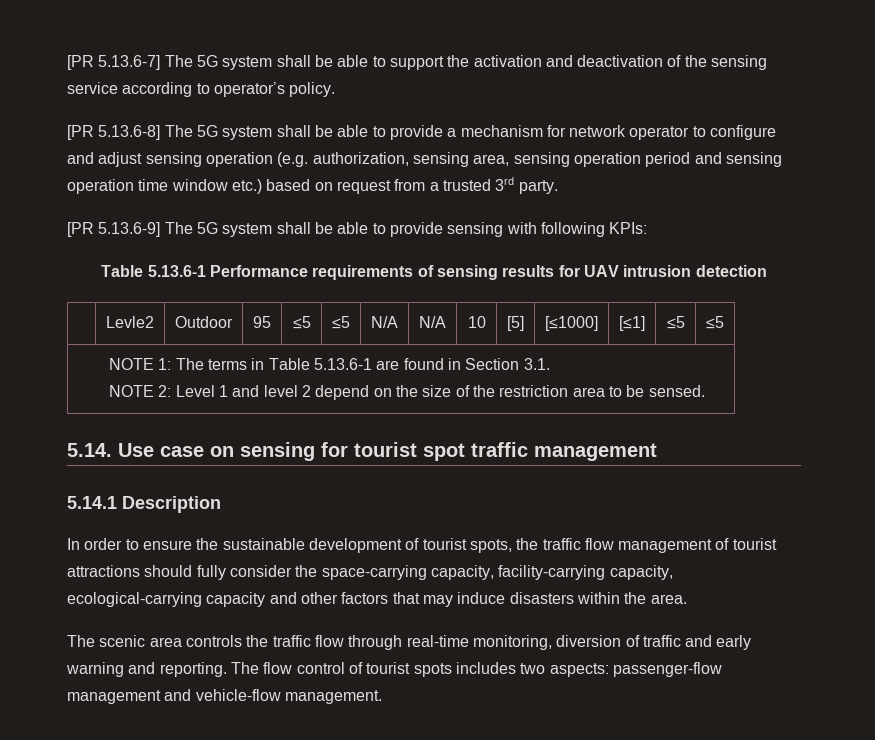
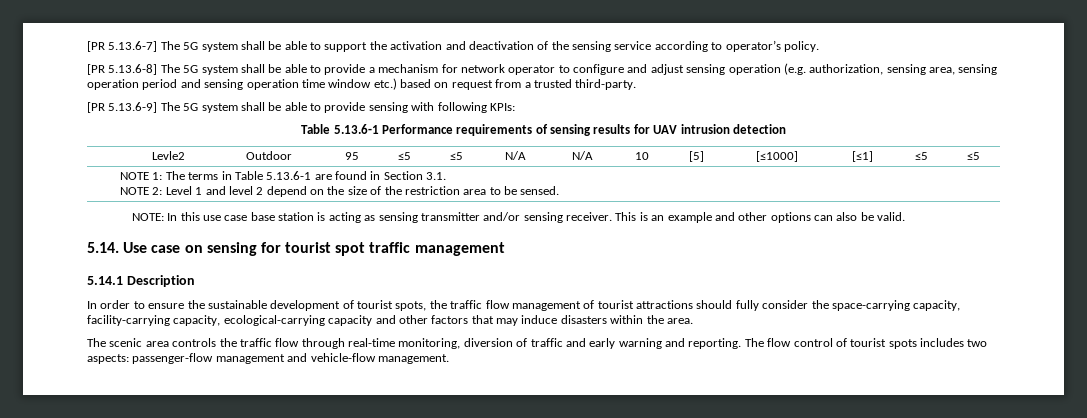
- [PR 5.13.6-8] The 5G system shall be able to provide a mechanism for network operator to configure and adjust sensing operation (e.g. authorization, sensing area, sensing operation period and sensing operation time window etc.) based on request from a trusted 3rd party.
+ [PR 5.13.6-8] The 5G system shall be able to provide a mechanism for network operator to configure and adjust sensing operation (e.g. authorization, sensing area, sensing operation period and sensing operation time window etc.) based on request from a trusted third-party.
+ NOTE: In this use case base station is acting as sensing transmitter and/or sensing receiver. This is an example and other options can also be valid.

